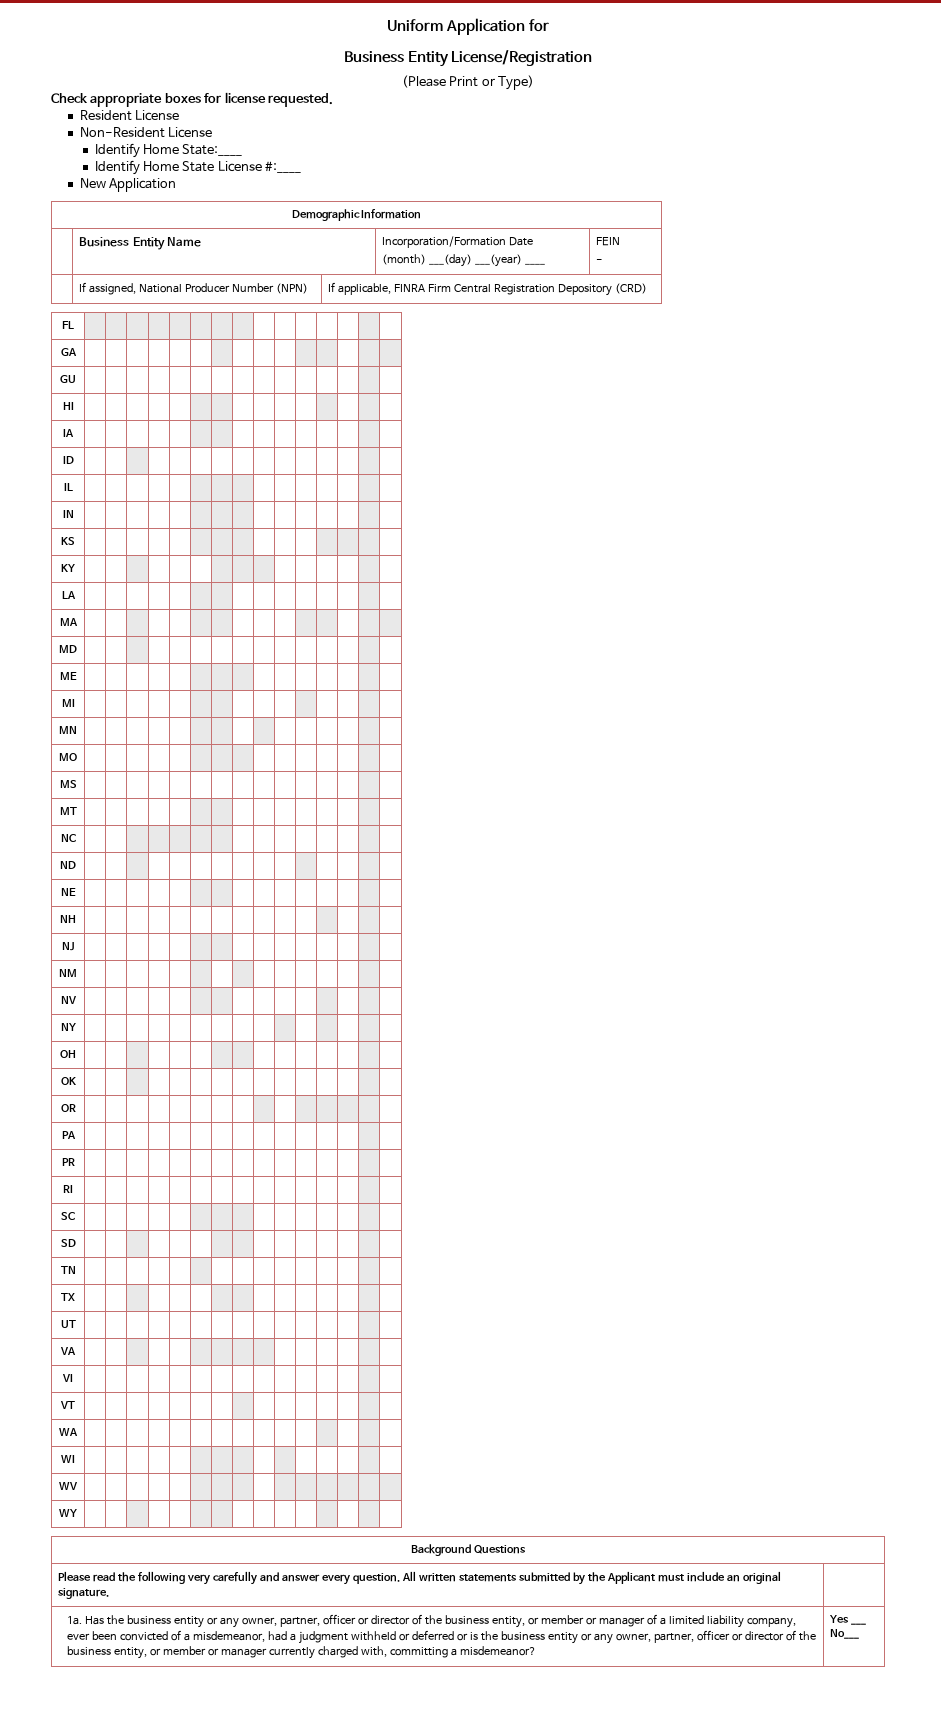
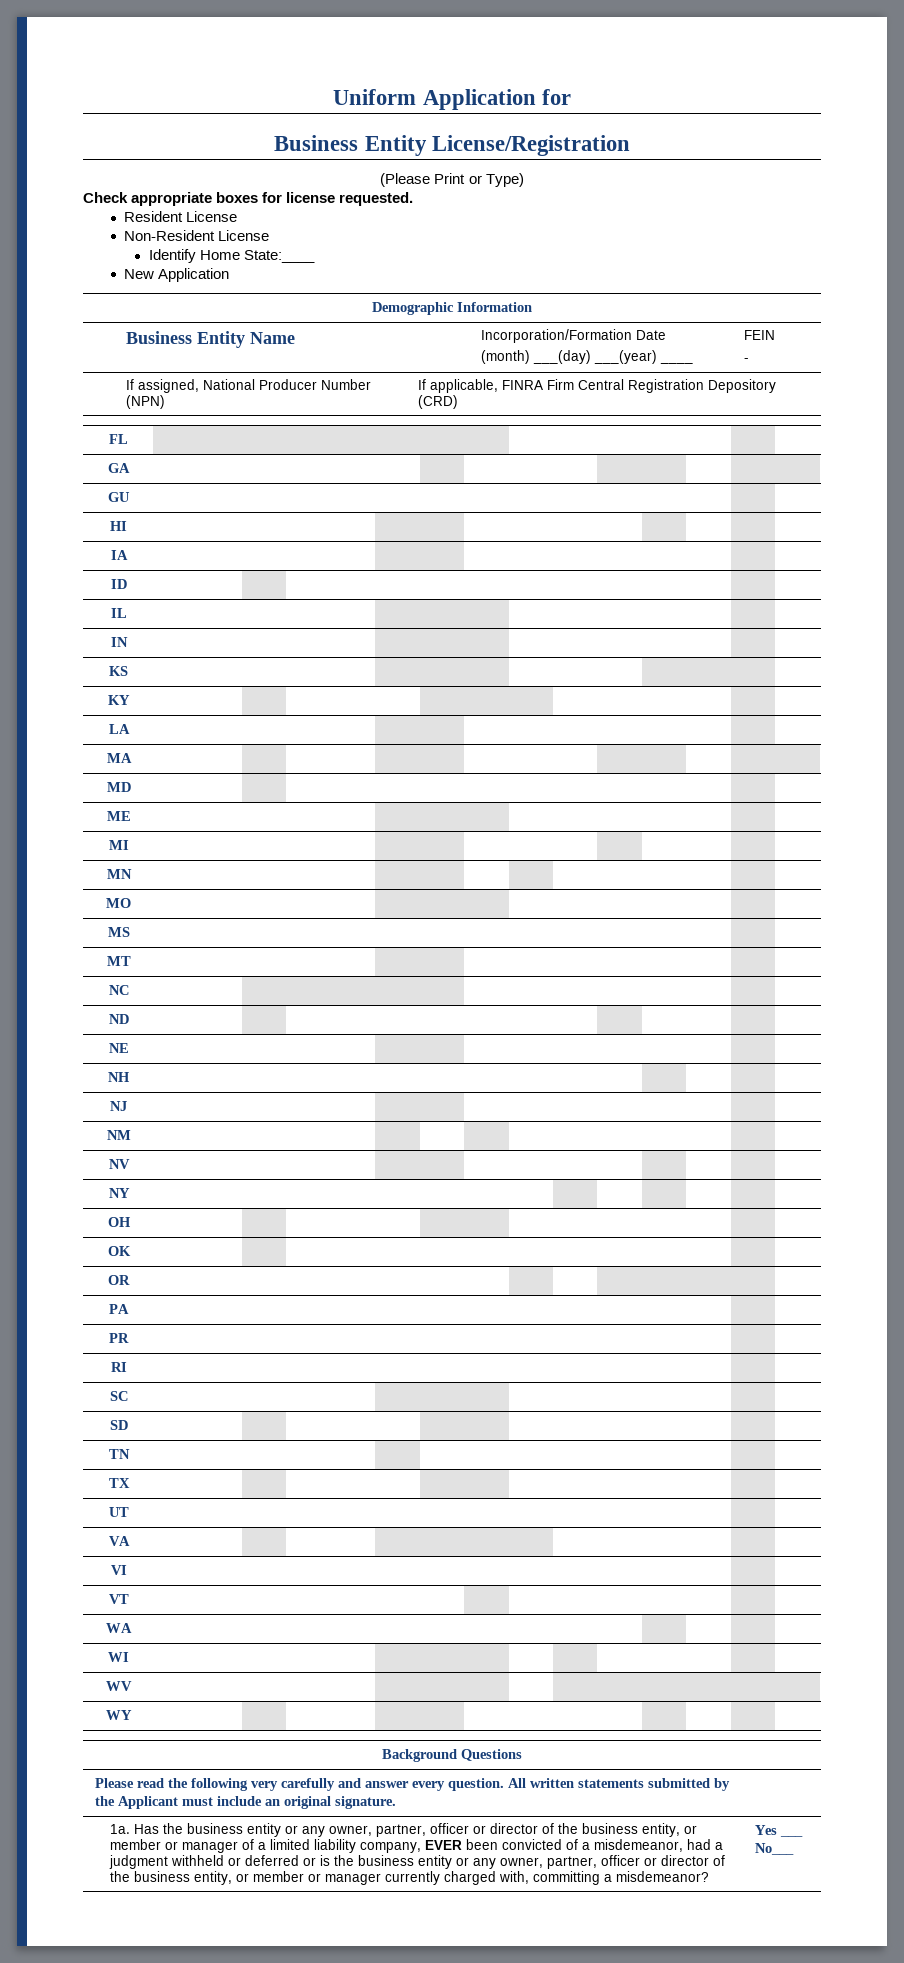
- Identify Home State License #:____
- Has the business entity or any owner, partner, officer or director of the business entity, or member or manager of a limited liability company, ever been convicted of a misdemeanor, had a judgment withheld or deferred or is the business entity or any owner, partner, officer or director of the business entity, or member or manager currently charged with, committing a misdemeanor?
+ Has the business entity or any owner, partner, officer or director of the business entity, or member or manager of a limited liability company, EVER been convicted of a misdemeanor, had a judgment withheld or deferred or is the business entity or any owner, partner, officer or director of the business entity, or member or manager currently charged with, committing a misdemeanor?

